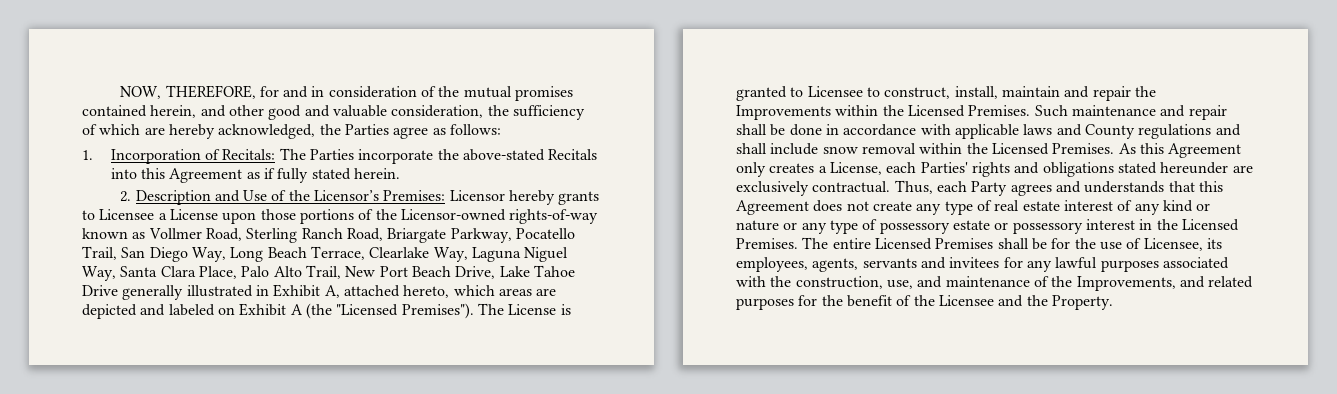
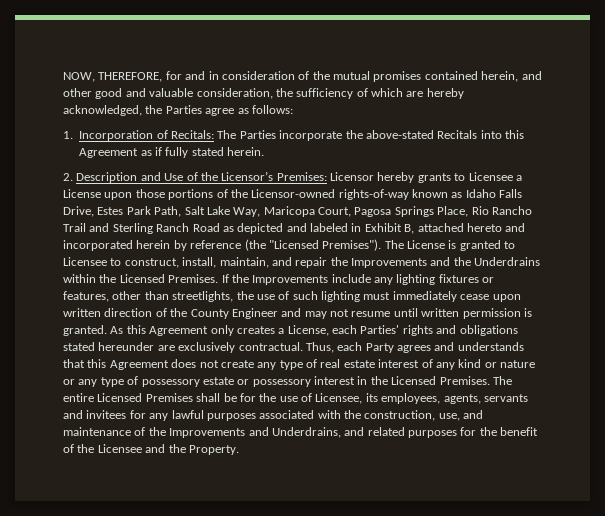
- 2. Description and Use of the Licensor’s Premises: Licensor hereby grants to Licensee a License upon those portions of the Licensor-owned rights-of-way known as Vollmer Road, Sterling Ranch Road, Briargate Parkway, Pocatello Trail, San Diego Way, Long Beach Terrace, Clearlake Way, Laguna Niguel Way, Santa Clara Place, Palo Alto Trail, New Port Beach Drive, Lake Tahoe Drive generally illustrated in Exhibit A, attached hereto, which areas are depicted and labeled on Exhibit A (the "Licensed Premises").
+ 2. Description and Use of the Licensor’s Premises: Licensor hereby grants to Licensee a License upon those portions of the Licensor-owned rights-of-way known as Idaho Falls Drive, Estes Park Path, Salt Lake Way, Maricopa Court, Pagosa Springs Place, Rio Rancho Trail and Sterling Ranch Road as depicted and labeled in Exhibit B, attached hereto and incorporated herein by reference (the "Licensed Premises").
- The License is granted to Licensee to construct, install, maintain and repair the Improvements within the Licensed Premises. Such maintenance and repair shall be done in accordance with applicable laws and County regulations and shall include snow removal within the Licensed Premises.
+ The License is granted to Licensee to construct, install, maintain, and repair the Improvements and the Underdrains within the Licensed Premises. If the Improvements include any lighting fixtures or features, other than streetlights, the use of such lighting must immediately cease upon written direction of the County Engineer and may not resume until written permission is granted.
- The entire Licensed Premises shall be for the use of Licensee, its employees, agents, servants and invitees for any lawful purposes associated with the construction, use, and maintenance of the Improvements, and related purposes for the benefit of the Licensee and the Property.
+ The entire Licensed Premises shall be for the use of Licensee, its employees, agents, servants and invitees for any lawful purposes associated with the construction, use, and maintenance of the Improvements and Underdrains, and related purposes for the benefit of the Licensee and the Property.

